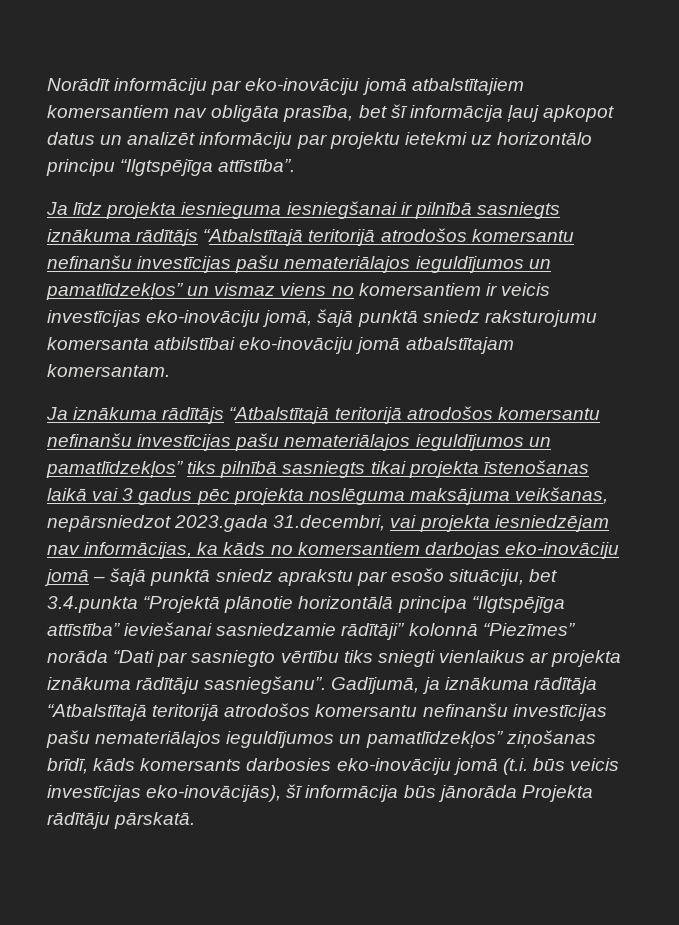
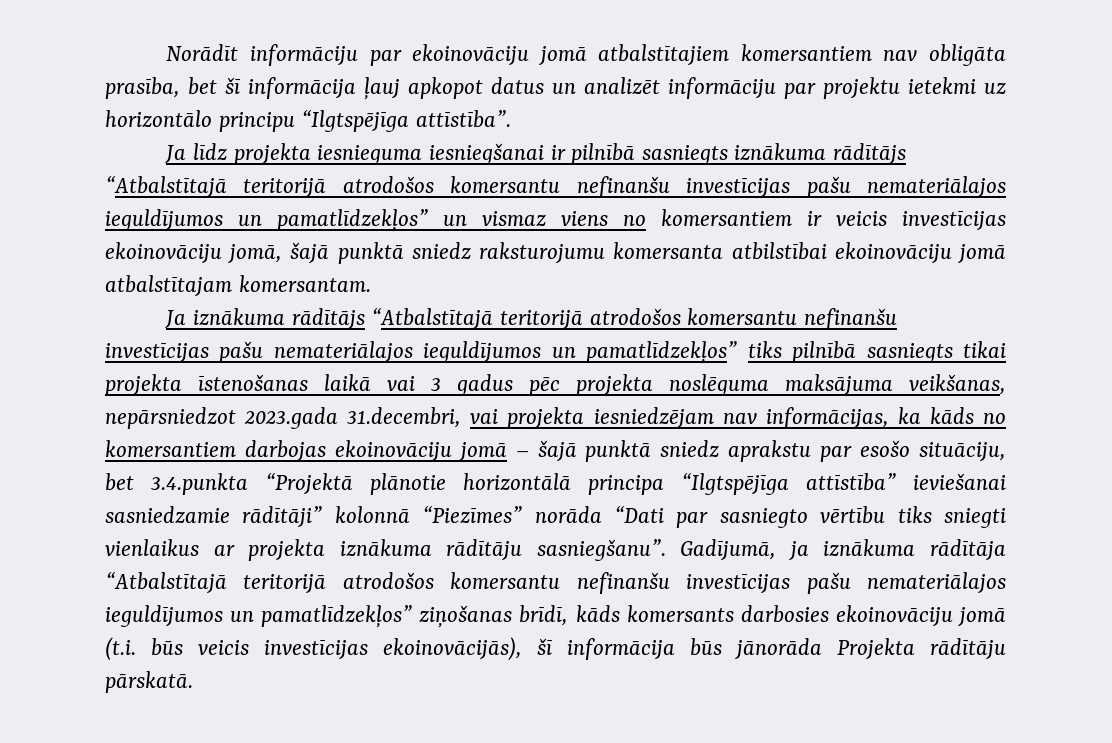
- Norādīt informāciju par eko-inovāciju jomā atbalstītajiem komersantiem nav obligāta prasība, bet šī informācija ļauj apkopot datus un analizēt informāciju par projektu ietekmi uz horizontālo principu “Ilgtspējīga attīstība”.
+ Norādīt informāciju par ekoinovāciju jomā atbalstītajiem komersantiem nav obligāta prasība, bet šī informācija ļauj apkopot datus un analizēt informāciju par projektu ietekmi uz horizontālo principu “Ilgtspējīga attīstība”.
- Ja līdz projekta iesnieguma iesniegšanai ir pilnībā sasniegts iznākuma rādītājs “Atbalstītajā teritorijā atrodošos komersantu nefinanšu investīcijas pašu nemateriālajos ieguldījumos un pamatlīdzekļos” un vismaz viens no komersantiem ir veicis investīcijas eko-inovāciju jomā, šajā punktā sniedz raksturojumu komersanta atbilstībai eko-inovāciju jomā atbalstītajam komersantam.
+ Ja līdz projekta iesnieguma iesniegšanai ir pilnībā sasniegts iznākuma rādītājs “Atbalstītajā teritorijā atrodošos komersantu nefinanšu investīcijas pašu nemateriālajos ieguldījumos un pamatlīdzekļos” un vismaz viens no komersantiem ir veicis investīcijas ekoinovāciju jomā, šajā punktā sniedz raksturojumu komersanta atbilstībai ekoinovāciju jomā atbalstītajam komersantam.
- Ja iznākuma rādītājs “Atbalstītajā teritorijā atrodošos komersantu nefinanšu investīcijas pašu nemateriālajos ieguldījumos un pamatlīdzekļos” tiks pilnībā sasniegts tikai projekta īstenošanas laikā vai 3 gadus pēc projekta noslēguma maksājuma veikšanas, nepārsniedzot 2023.gada 31.decembri, vai projekta iesniedzējam nav informācijas, ka kāds no komersantiem darbojas eko-inovāciju jomā – šajā punktā sniedz aprakstu par esošo situāciju, bet 3.4.punkta “Projektā plānotie horizontālā principa “Ilgtspējīga attīstība” ieviešanai sasniedzamie rādītāji” kolonnā “Piezīmes” norāda “Dati par sasniegto vērtību tiks sniegti vienlaikus ar projekta iznākuma rādītāju sasniegšanu”.
+ Ja iznākuma rādītājs “Atbalstītajā teritorijā atrodošos komersantu nefinanšu investīcijas pašu nemateriālajos ieguldījumos un pamatlīdzekļos” tiks pilnībā sasniegts tikai projekta īstenošanas laikā vai 3 gadus pēc projekta noslēguma maksājuma veikšanas, nepārsniedzot 2023.gada 31.decembri, vai projekta iesniedzējam nav informācijas, ka kāds no komersantiem darbojas ekoinovāciju jomā – šajā punktā sniedz aprakstu par esošo situāciju, bet 3.4.punkta “Projektā plānotie horizontālā principa “Ilgtspējīga attīstība” ieviešanai sasniedzamie rādītāji” kolonnā “Piezīmes” norāda “Dati par sasniegto vērtību tiks sniegti vienlaikus ar projekta iznākuma rādītāju sasniegšanu”.
- Gadījumā, ja iznākuma rādītāja “Atbalstītajā teritorijā atrodošos komersantu nefinanšu investīcijas pašu nemateriālajos ieguldījumos un pamatlīdzekļos” ziņošanas brīdī, kāds komersants darbosies eko-inovāciju jomā (t.i. būs veicis investīcijas eko-inovācijās), šī informācija būs jānorāda Projekta rādītāju pārskatā.
+ Gadījumā, ja iznākuma rādītāja “Atbalstītajā teritorijā atrodošos komersantu nefinanšu investīcijas pašu nemateriālajos ieguldījumos un pamatlīdzekļos” ziņošanas brīdī, kāds komersants darbosies ekoinovāciju jomā (t.i. būs veicis investīcijas ekoinovācijās), šī informācija būs jānorāda Projekta rādītāju pārskatā.

